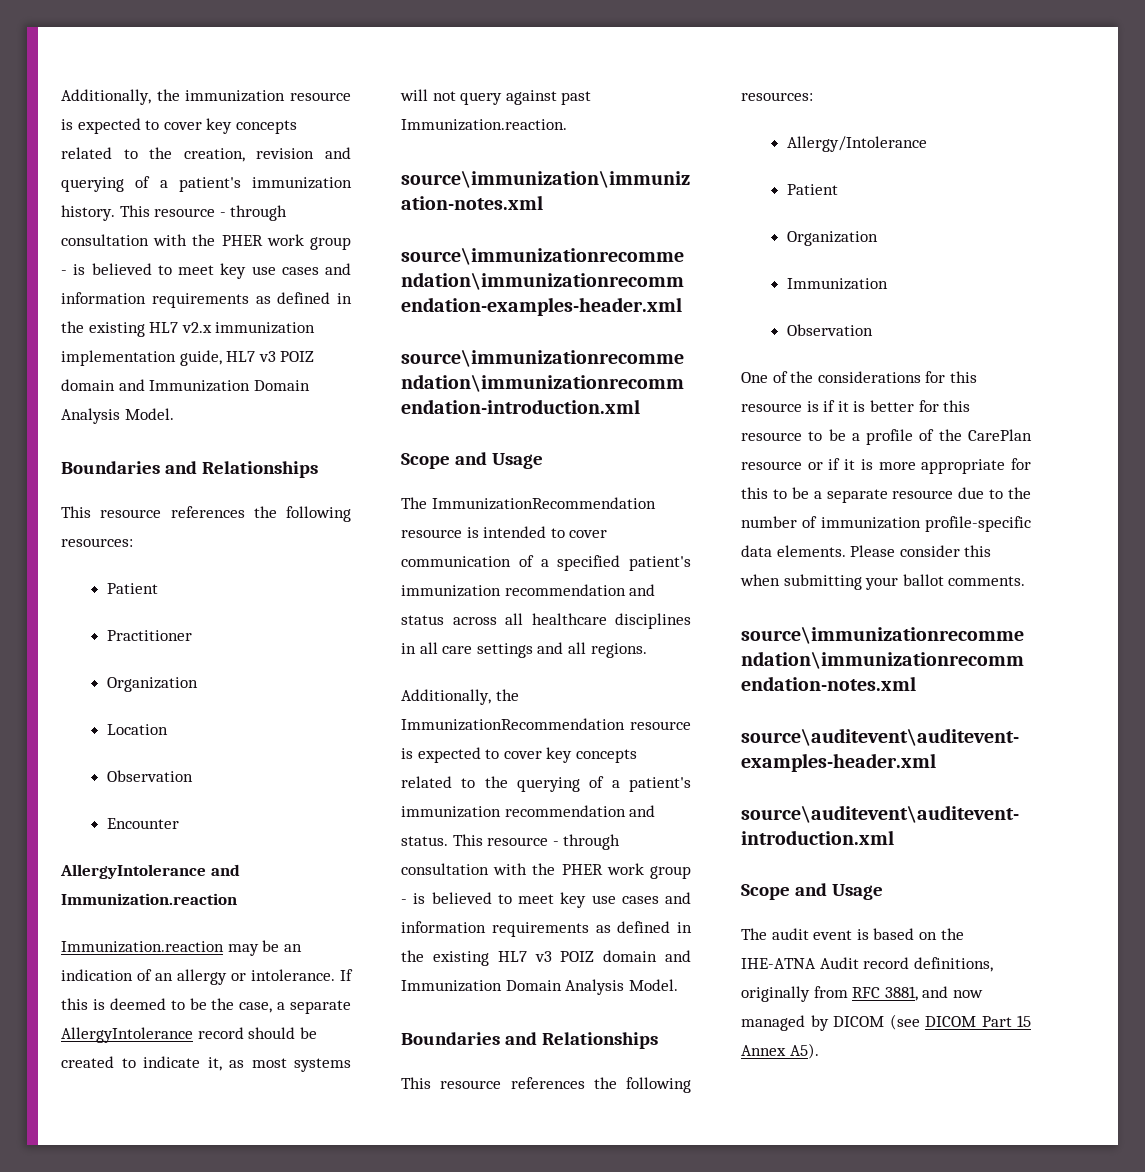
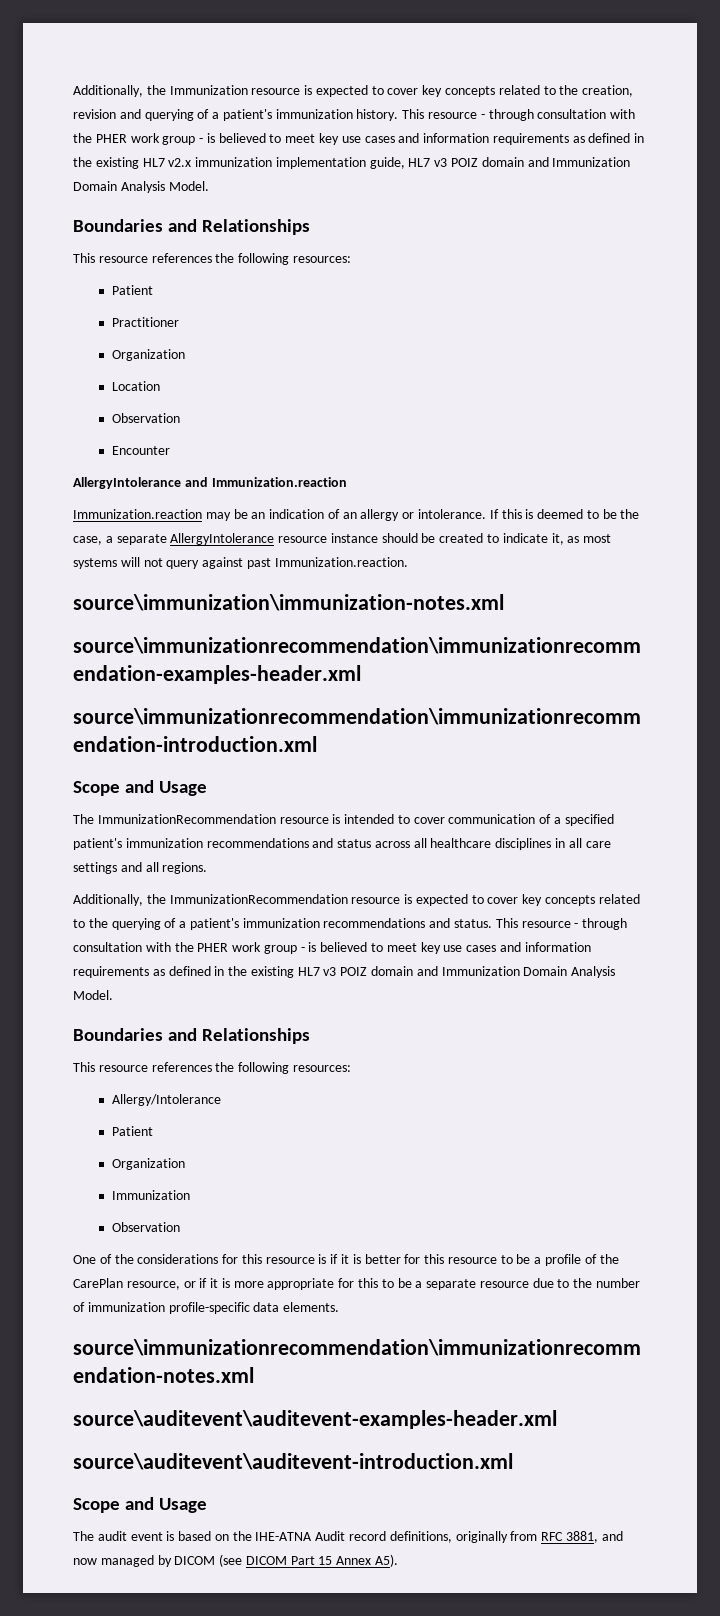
- Additionally, the immunization resource is expected to cover key concepts related to the creation, revision and querying of a patient's immunization history.
+ Additionally, the Immunization resource is expected to cover key concepts related to the creation, revision and querying of a patient's immunization history.
- If this is deemed to be the case, a separate AllergyIntolerance record should be created to indicate it, as most systems will not query against past Immunization.reaction.
+ If this is deemed to be the case, a separate AllergyIntolerance resource instance should be created to indicate it, as most systems will not query against past Immunization.reaction.
- The ImmunizationRecommendation resource is intended to cover communication of a specified patient's immunization recommendation and status across all healthcare disciplines in all care settings and all regions.
+ The ImmunizationRecommendation resource is intended to cover communication of a specified patient's immunization recommendations and status across all healthcare disciplines in all care settings and all regions.
- Additionally, the ImmunizationRecommendation resource is expected to cover key concepts related to the querying of a patient's immunization recommendation and status.
+ Additionally, the ImmunizationRecommendation resource is expected to cover key concepts related to the querying of a patient's immunization recommendations and status.
- One of the considerations for this resource is if it is better for this resource to be a profile of the CarePlan resource or if it is more appropriate for this to be a separate resource due to the number of immunization profile-specific data elements. Please consider this when submitting your ballot comments.
+ One of the considerations for this resource is if it is better for this resource to be a profile of the CarePlan resource, or if it is more appropriate for this to be a separate resource due to the number of immunization profile-specific data elements.

